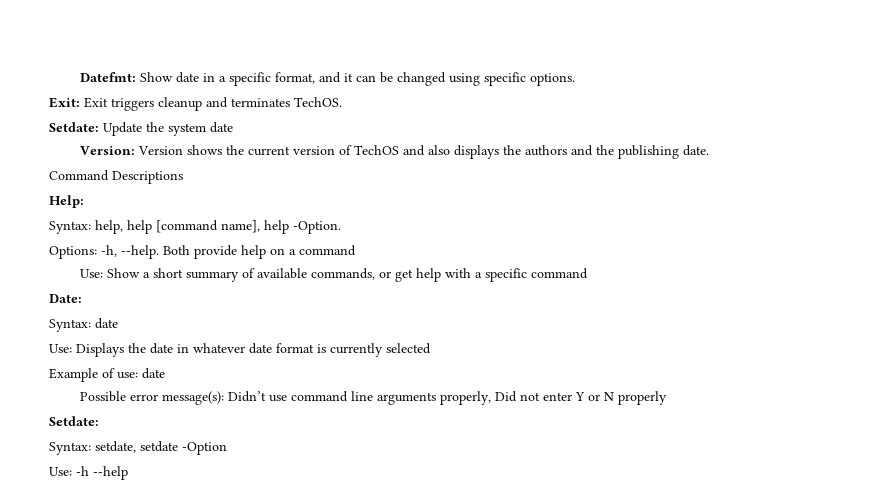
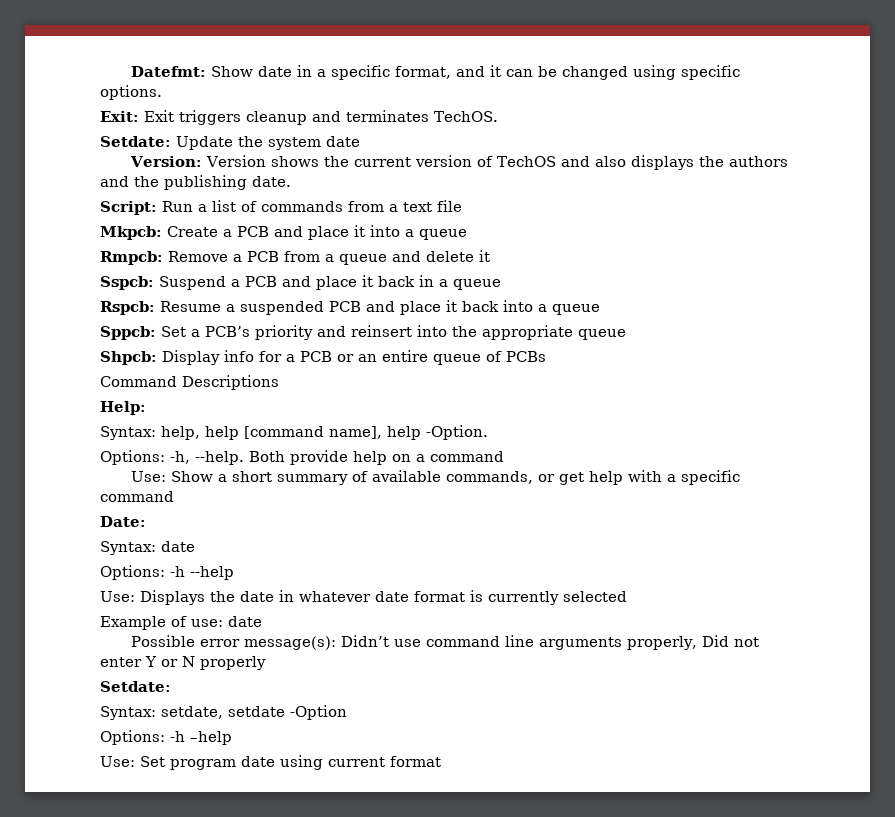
+ Script: Run a list of commands from a text file
+ Mkpcb: Create a PCB and place it into a queue
+ Rmpcb: Remove a PCB from a queue and delete it
+ Sspcb: Suspend a PCB and place it back in a queue
+ Rspcb: Resume a suspended PCB and place it back into a queue
+ Sppcb: Set a PCB’s priority and reinsert into the appropriate queue
+ Shpcb: Display info for a PCB or an entire queue of PCBs
+ Options: -h --help
- Use: -h --help
+ Options: -h –help
+ Use: Set program date using current format

